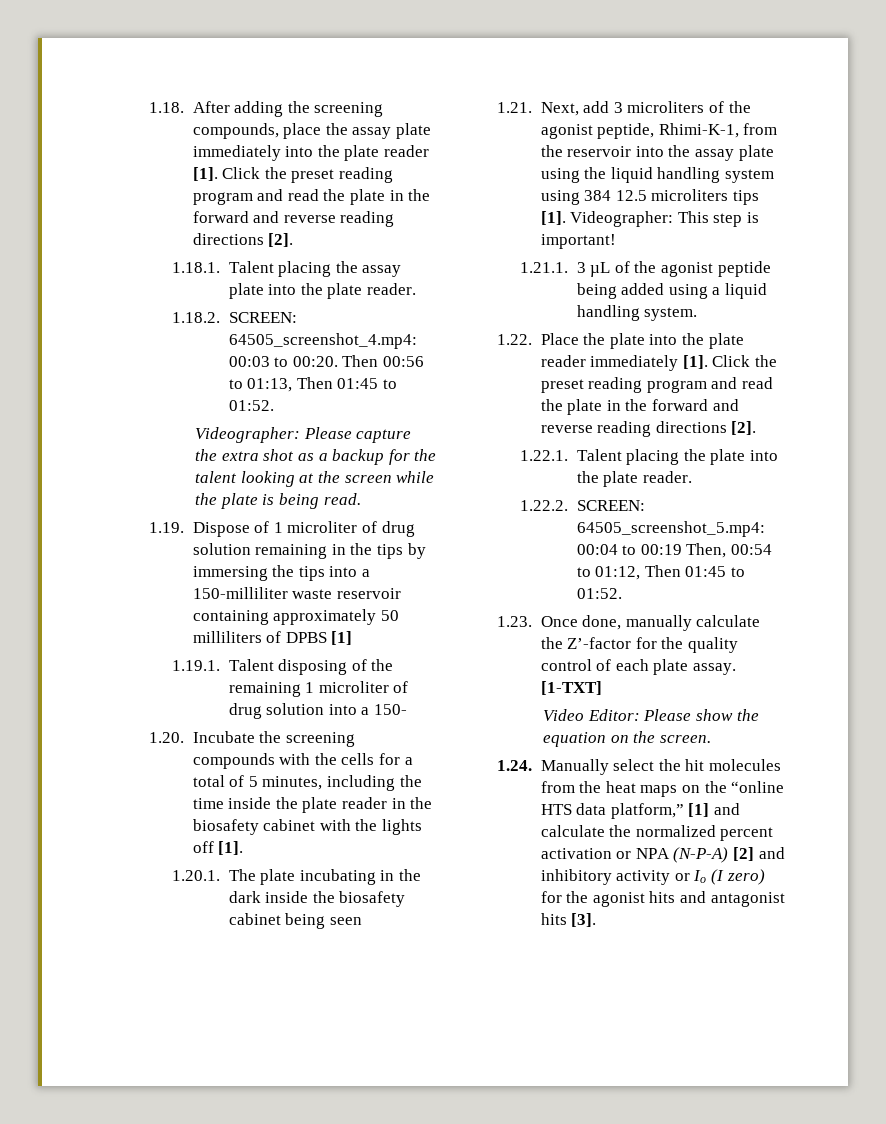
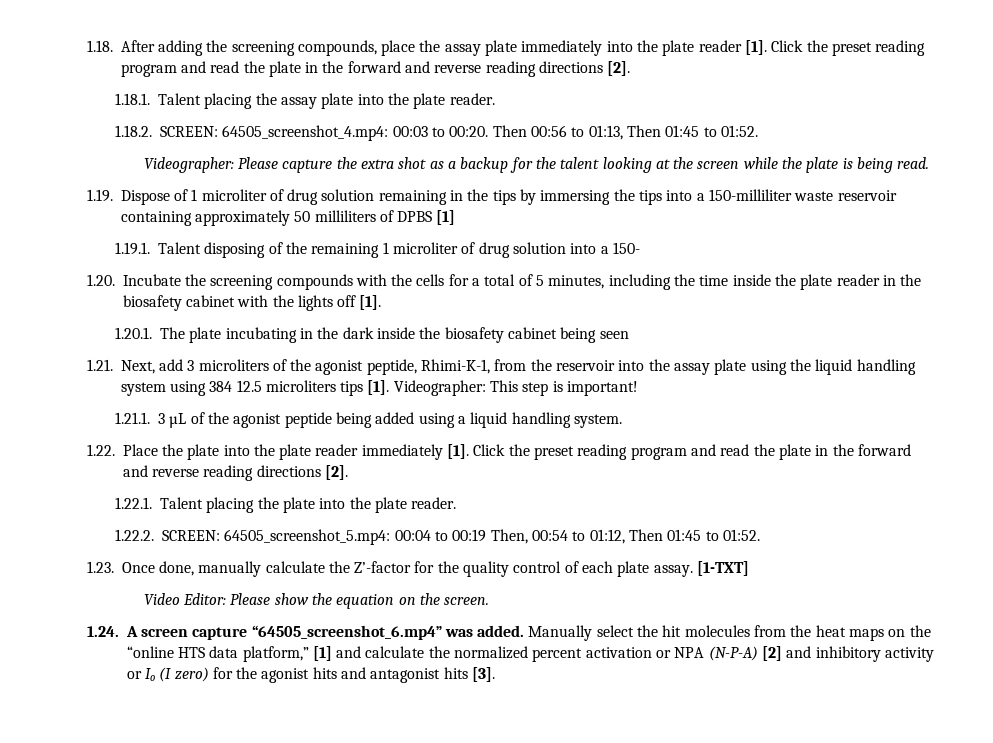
- 1.24. Manually select the hit molecules from the heat maps on the “online HTS data platform,” [1] and calculate the normalized percent activation or NPA (N-P-A) [2] and inhibitory activity or Io (I zero) for the agonist hits and antagonist hits [3].
+ 1.24. A screen capture “64505_screenshot_6.mp4” was added. Manually select the hit molecules from the heat maps on the “online HTS data platform,” [1] and calculate the normalized percent activation or NPA (N-P-A) [2] and inhibitory activity or Io (I zero) for the agonist hits and antagonist hits [3].

